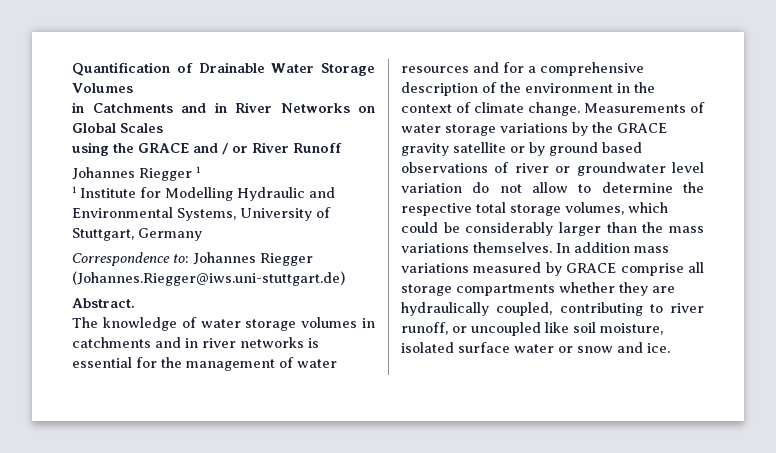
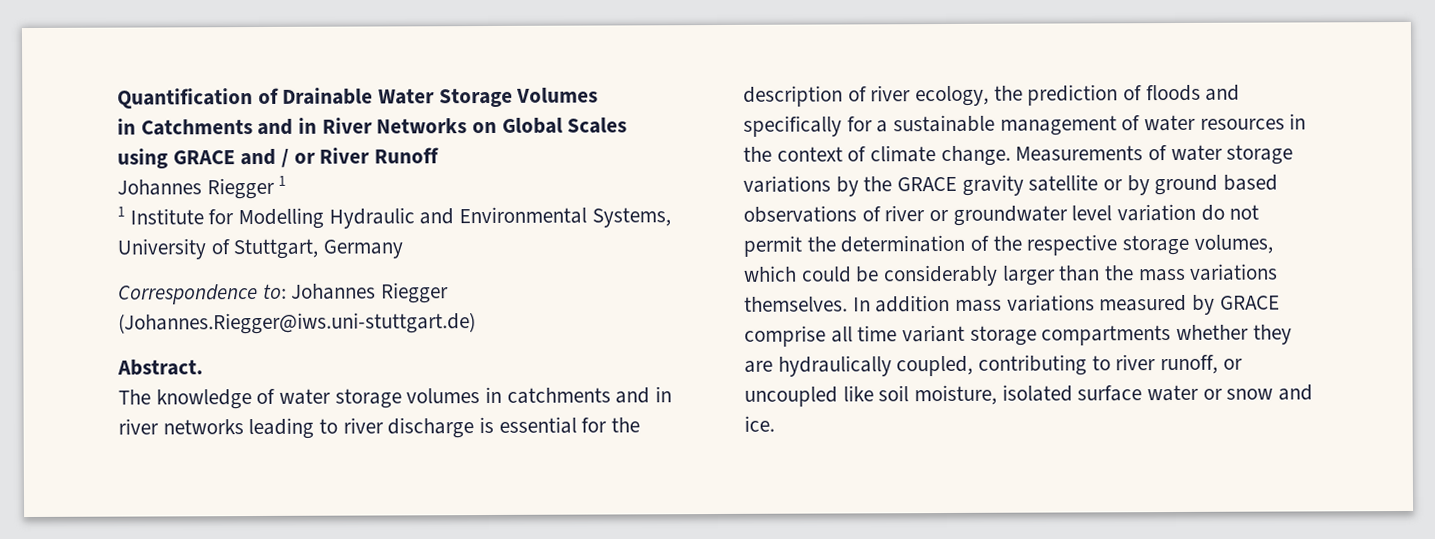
- using the GRACE and / or River Runoff
+ using GRACE and / or River Runoff
- The knowledge of water storage volumes in catchments and in river networks is essential for the management of water resources and for a comprehensive description of the environment in the context of climate change.
+ The knowledge of water storage volumes in catchments and in river networks leading to river discharge is essential for the description of river ecology, the prediction of floods and specifically for a sustainable management of water resources in the context of climate change.
- Measurements of water storage variations by the GRACE gravity satellite or by ground based observations of river or groundwater level variation do not allow to determine the respective total storage volumes, which could be considerably larger than the mass variations themselves.
+ Measurements of water storage variations by the GRACE gravity satellite or by ground based observations of river or groundwater level variation do not permit the determination of the respective storage volumes, which could be considerably larger than the mass variations themselves.
- In addition mass variations measured by GRACE comprise all storage compartments whether they are hydraulically coupled, contributing to river runoff, or uncoupled like soil moisture, isolated surface water or snow and ice.
+ In addition mass variations measured by GRACE comprise all time variant storage compartments whether they are hydraulically coupled, contributing to river runoff, or uncoupled like soil moisture, isolated surface water or snow and ice.

